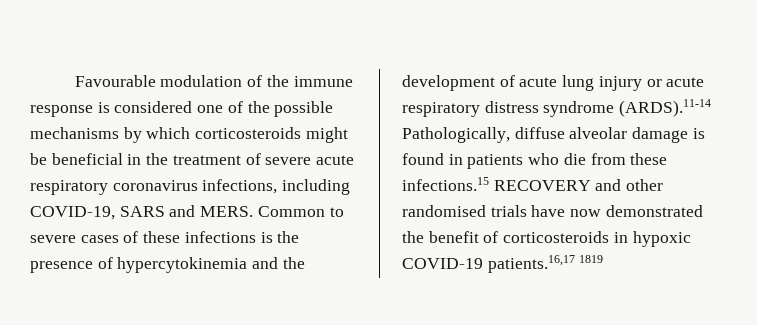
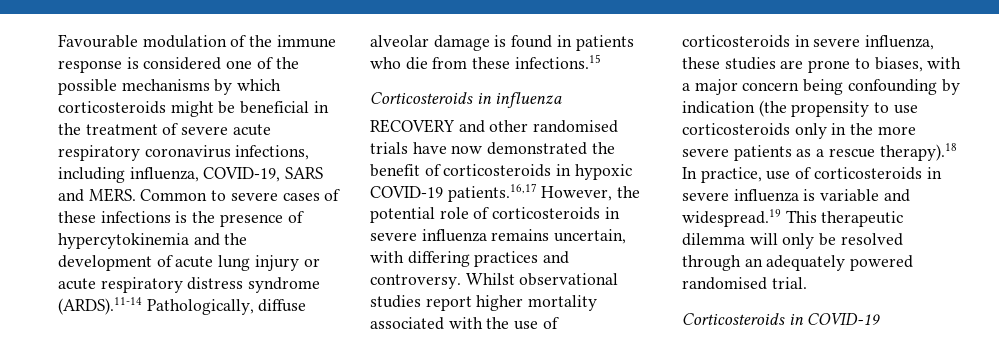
- Favourable modulation of the immune response is considered one of the possible mechanisms by which corticosteroids might be beneficial in the treatment of severe acute respiratory coronavirus infections, including COVID-19, SARS and MERS.
+ Favourable modulation of the immune response is considered one of the possible mechanisms by which corticosteroids might be beneficial in the treatment of severe acute respiratory coronavirus infections, including influenza, COVID-19, SARS and MERS.
- Common to severe cases of these infections is the presence of hypercytokinemia and the development of acute lung injury or acute respiratory distress syndrome (ARDS).11-14 Pathologically, diffuse alveolar damage is found in patients who die from these infections.15 RECOVERY and other randomised trials have now demonstrated the benefit of corticosteroids in hypoxic COVID-19 patients.16,17 1819
+ Common to severe cases of these infections is the presence of hypercytokinemia and the development of acute lung injury or acute respiratory distress syndrome (ARDS).11-14 Pathologically, diffuse alveolar damage is found in patients who die from these infections.15
+ Corticosteroids in influenza
+ RECOVERY and other randomised trials have now demonstrated the benefit of corticosteroids in hypoxic COVID-19 patients.16,17 However, the potential role of corticosteroids in severe influenza remains uncertain, with differing practices and controversy. Whilst observational studies report higher mortality associated with the use of corticosteroids in severe influenza, these studies are prone to biases, with a major concern being confounding by indication (the propensity to use corticosteroids only in the more severe patients as a rescue therapy).18 In practice, use of corticosteroids in severe influenza is variable and widespread.19 This therapeutic dilemma will only be resolved through an adequately powered randomised trial.
+ Corticosteroids in COVID-19

